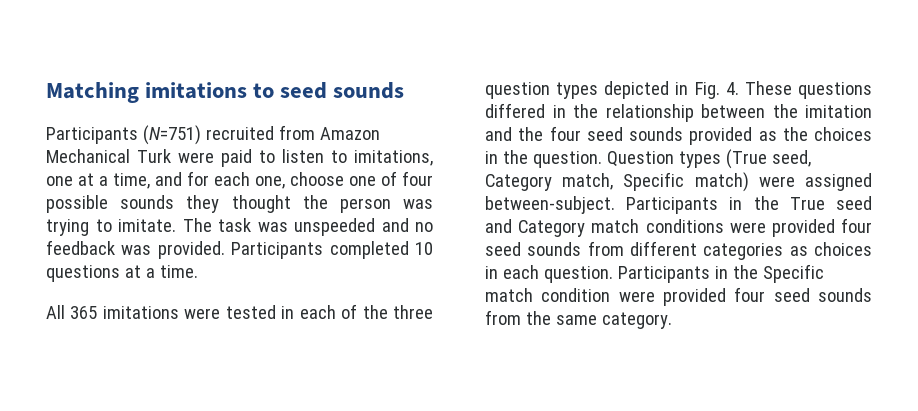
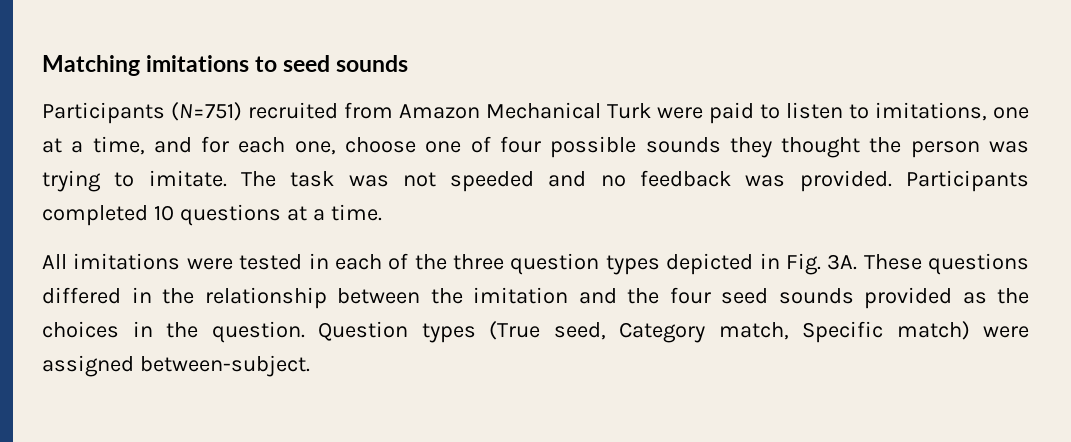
- The task was unspeeded and no feedback was provided.
+ The task was not speeded and no feedback was provided.
- All 365 imitations were tested in each of the three question types depicted in Fig. 4. These questions differed in the relationship between the imitation and the four seed sounds provided as the choices in the question.
+ All imitations were tested in each of the three question types depicted in Fig. 3A. These questions differed in the relationship between the imitation and the four seed sounds provided as the choices in the question.
- Participants in the True seed and Category match conditions were provided four seed sounds from different categories as choices in each question. Participants in the Specific match condition were provided four seed sounds from the same category.

